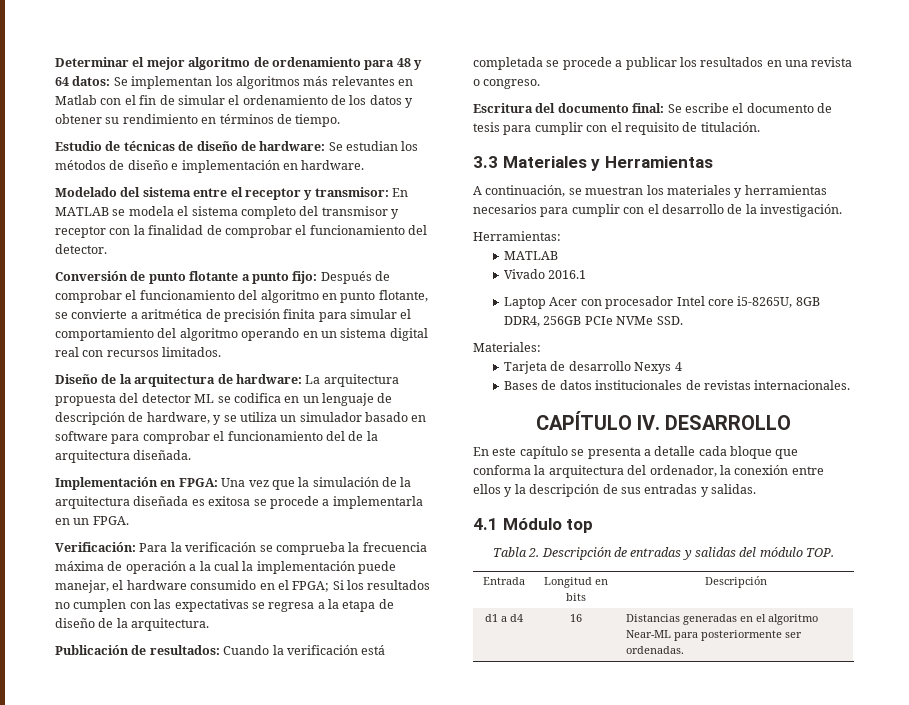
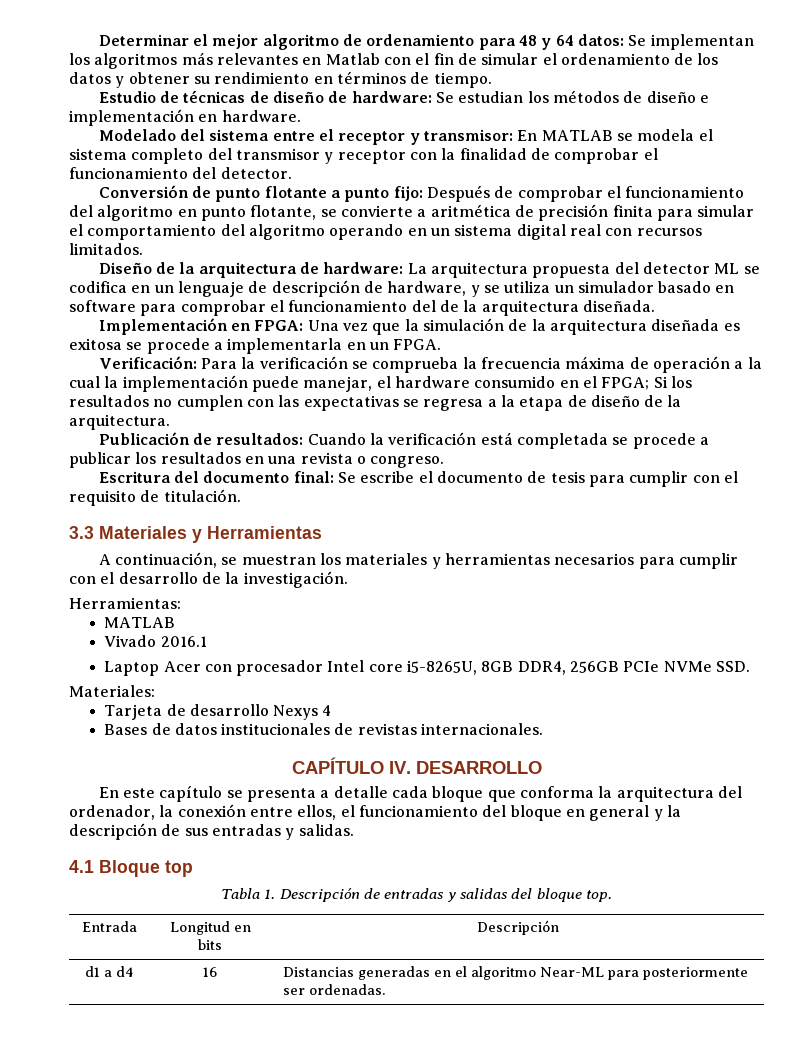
- En este capítulo se presenta a detalle cada bloque que conforma la arquitectura del ordenador, la conexión entre ellos y la descripción de sus entradas y salidas.
+ En este capítulo se presenta a detalle cada bloque que conforma la arquitectura del ordenador, la conexión entre ellos, el funcionamiento del bloque en general y la descripción de sus entradas y salidas.
- 4.1 Módulo top
+ 4.1 Bloque top
- Tabla 2. Descripción de entradas y salidas del módulo TOP.
+ Tabla 1. Descripción de entradas y salidas del bloque top.

